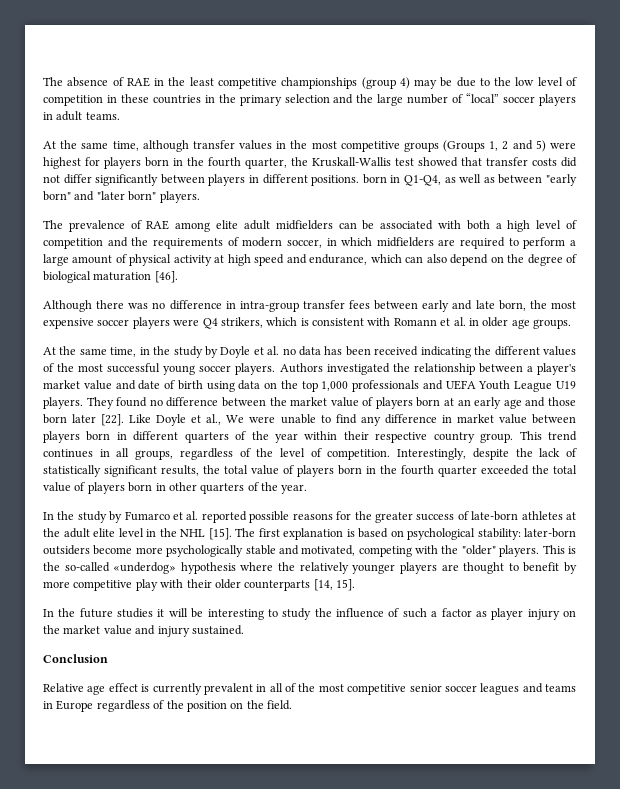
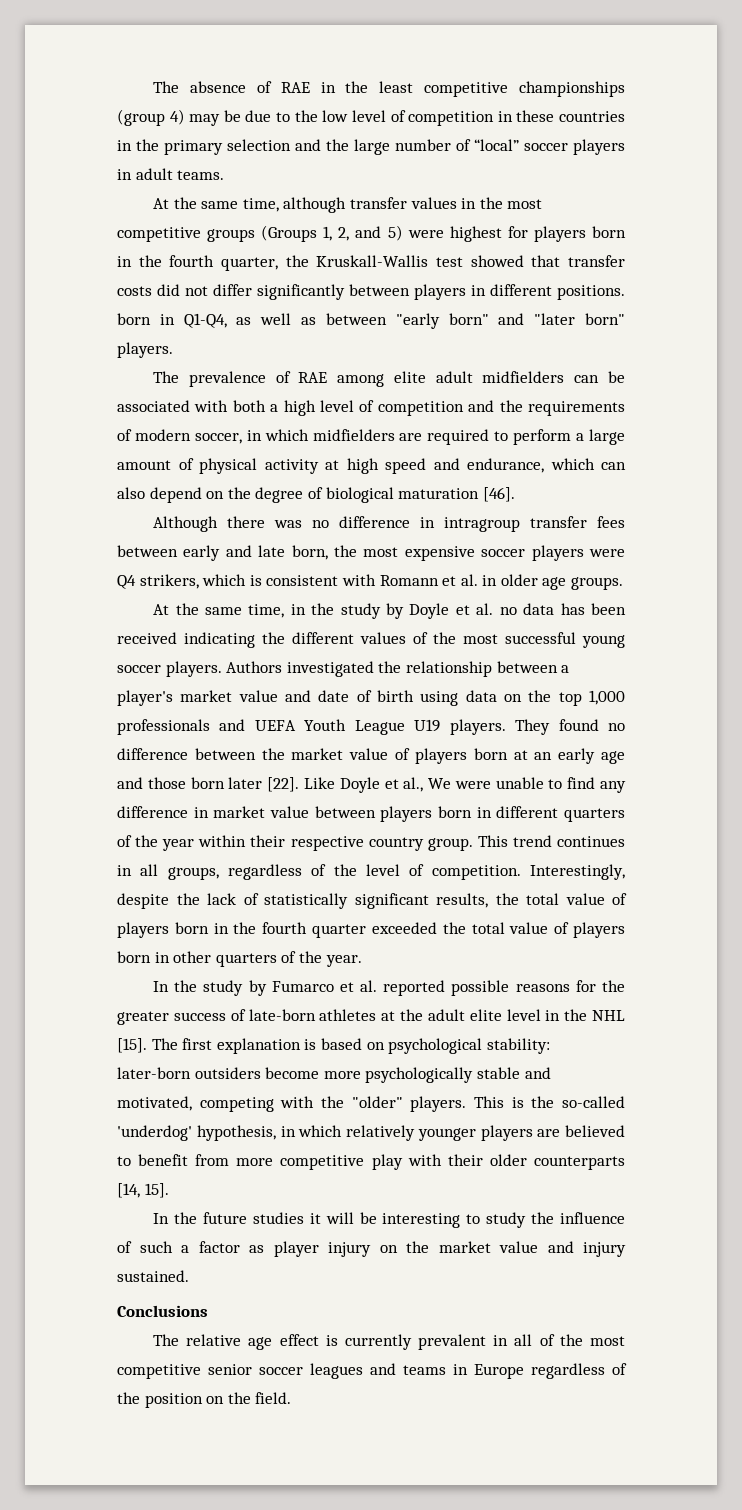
- At the same time, although transfer values in the most competitive groups (Groups 1, 2 and 5) were highest for players born in the fourth quarter, the Kruskall-Wallis test showed that transfer costs did not differ significantly between players in different positions. born in Q1-Q4, as well as between "early born" and "later born" players.
+ At the same time, although transfer values in the most competitive groups (Groups 1, 2, and 5) were highest for players born in the fourth quarter, the Kruskall-Wallis test showed that transfer costs did not differ significantly between players in different positions. born in Q1-Q4, as well as between "early born" and "later born" players.
- Although there was no difference in intra-group transfer fees between early and late born, the most expensive soccer players were Q4 strikers, which is consistent with Romann et al. in older age groups.
+ Although there was no difference in intragroup transfer fees between early and late born, the most expensive soccer players were Q4 strikers, which is consistent with Romann et al. in older age groups.
- This is the so-called «underdog» hypothesis where the relatively younger players are thought to benefit by more competitive play with their older counterparts [14, 15].
+ This is the so-called 'underdog' hypothesis, in which relatively younger players are believed to benefit from more competitive play with their older counterparts [14, 15].
- Conclusion
- Relative age effect is currently prevalent in all of the most competitive senior soccer leagues and teams in Europe regardless of the position on the field.
+ Conclusions
+ The relative age effect is currently prevalent in all of the most competitive senior soccer leagues and teams in Europe regardless of the position on the field.

